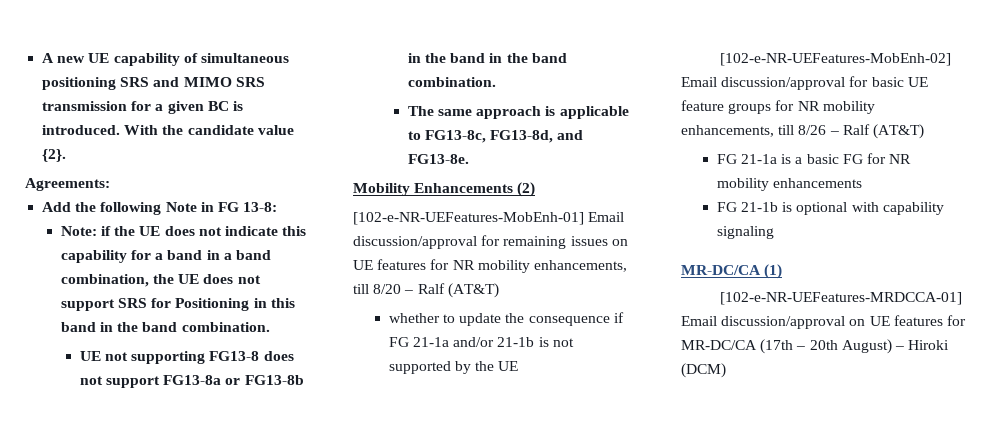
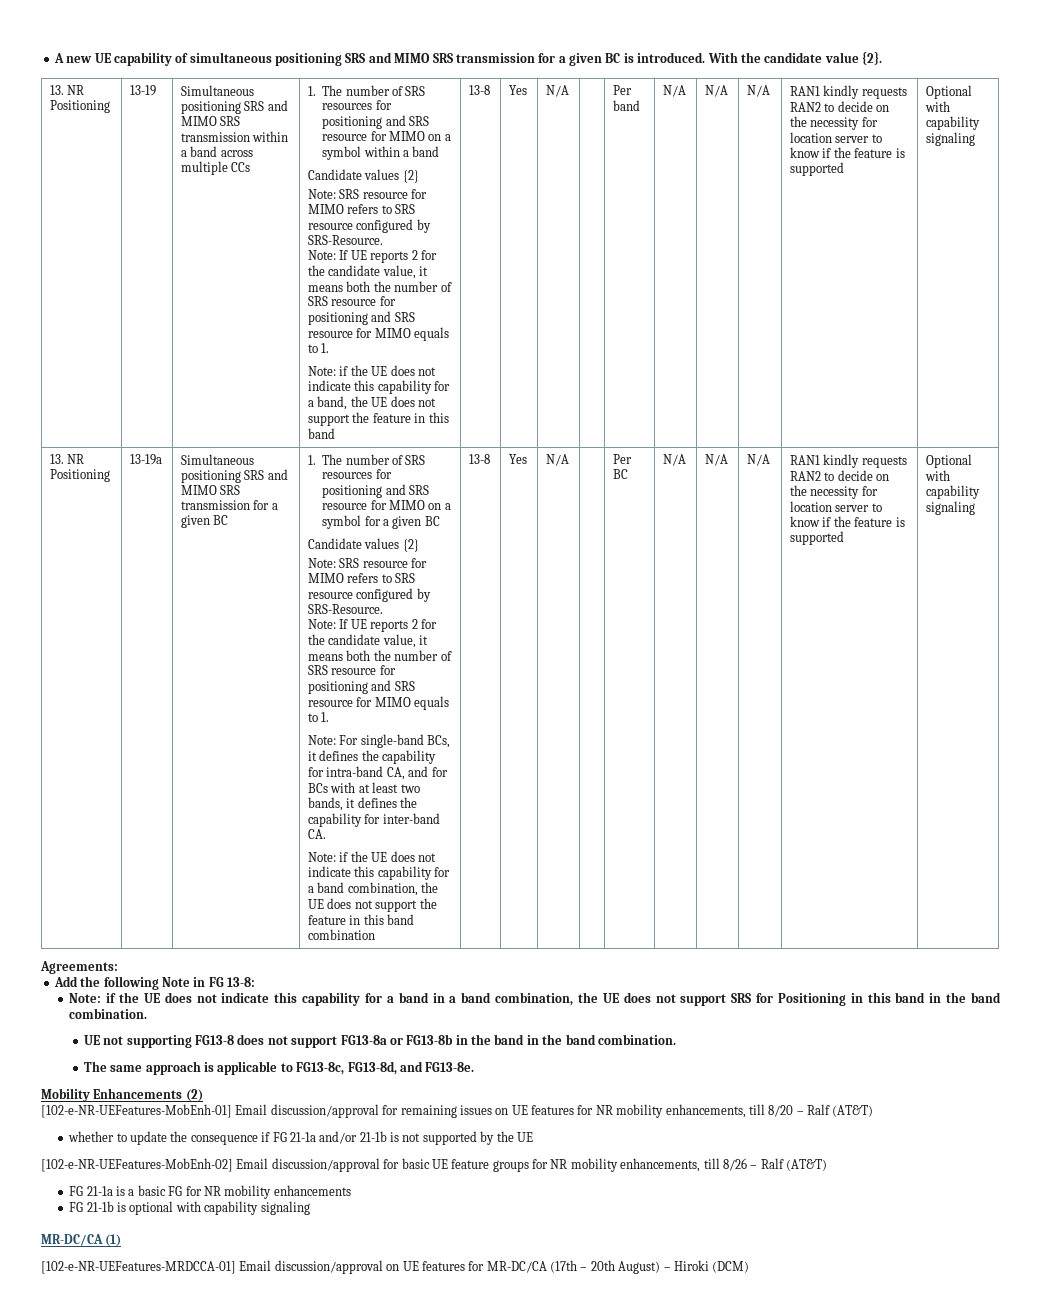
+ 13. NR Positioning | 13-19 | Simultaneous positioning SRS and MIMO SRS transmission within a band across multiple CCs | 1. The number of SRS resources for positioning and SRS resource for MIMO on a symbol within a band
+ Candidate values {2}
+ Note: SRS resource for MIMO refers to SRS resource configured by SRS-Resource.
+ Note: If UE reports 2 for the candidate value, it means both the number of SRS resource for positioning and SRS resource for MIMO equals to 1.
+ Note: if the UE does not indicate this capability for a band, the UE does not support the feature in this band | 13-8 | Yes | N/A | | Per band | N/A | N/A | N/A | RAN1 kindly requests RAN2 to decide on the necessity for location server to know if the feature is supported | Optional with capability signaling
+ 13. NR Positioning | 13-19a | Simultaneous positioning SRS and MIMO SRS transmission for a given BC | 1. The number of SRS resources for positioning and SRS resource for MIMO on a symbol for a given BC
+ Candidate values {2}
+ Note: SRS resource for MIMO refers to SRS resource configured by SRS-Resource.
+ Note: If UE reports 2 for the candidate value, it means both the number of SRS resource for positioning and SRS resource for MIMO equals to 1.
+ Note: For single-band BCs, it defines the capability for intra-band CA, and for BCs with at least two bands, it defines the capability for inter-band CA.
+ Note: if the UE does not indicate this capability for a band combination, the UE does not support the feature in this band combination | 13-8 | Yes | N/A | | Per BC | N/A | N/A | N/A | RAN1 kindly requests RAN2 to decide on the necessity for location server to know if the feature is supported | Optional with capability signaling

